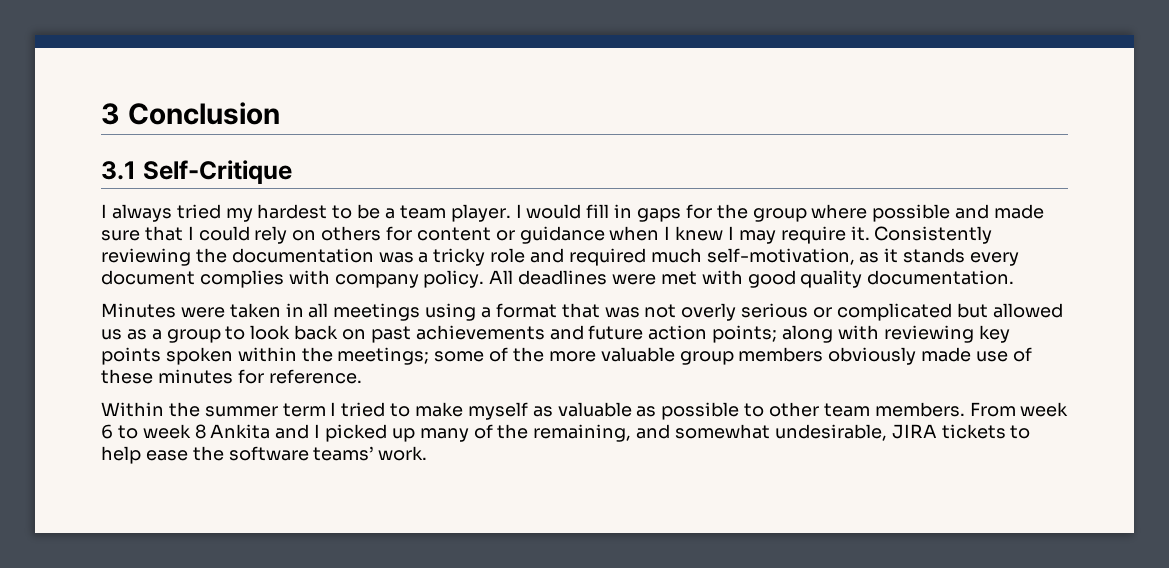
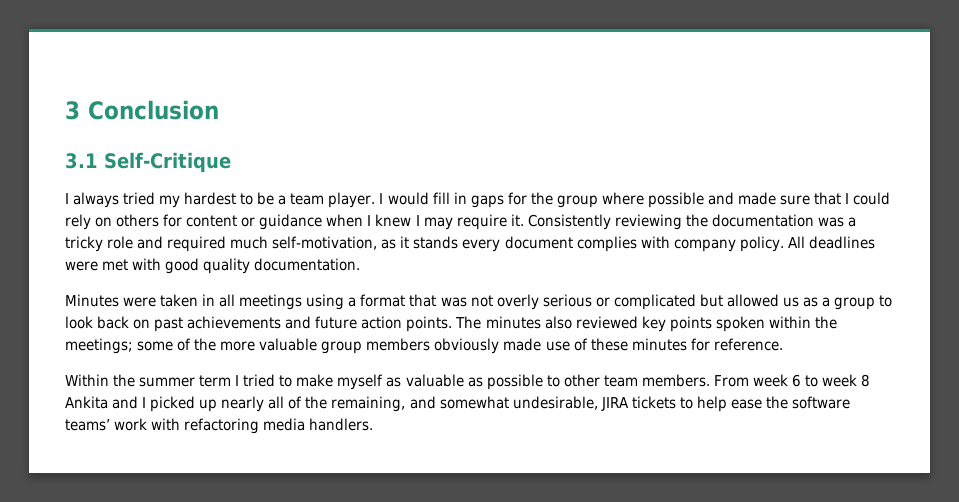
- Minutes were taken in all meetings using a format that was not overly serious or complicated but allowed us as a group to look back on past achievements and future action points; along with reviewing key points spoken within the meetings; some of the more valuable group members obviously made use of these minutes for reference.
+ Minutes were taken in all meetings using a format that was not overly serious or complicated but allowed us as a group to look back on past achievements and future action points. The minutes also reviewed key points spoken within the meetings; some of the more valuable group members obviously made use of these minutes for reference.
- From week 6 to week 8 Ankita and I picked up many of the remaining, and somewhat undesirable, JIRA tickets to help ease the software teams’ work.
+ From week 6 to week 8 Ankita and I picked up nearly all of the remaining, and somewhat undesirable, JIRA tickets to help ease the software teams’ work with refactoring media handlers.

